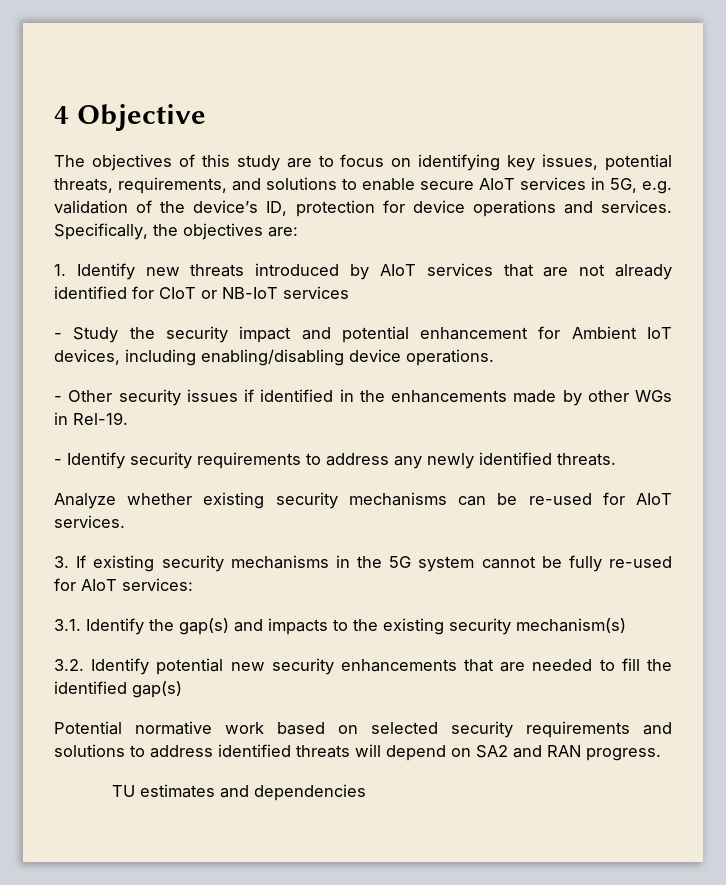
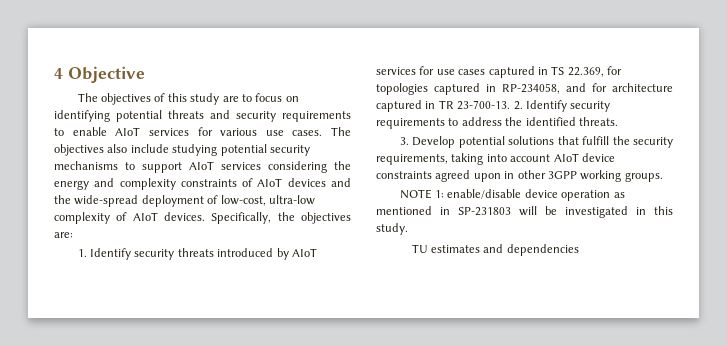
- The objectives of this study are to focus on identifying key issues, potential threats, requirements, and solutions to enable secure AIoT services in 5G, e.g. validation of the device’s ID, protection for device operations and services.
+ The objectives of this study are to focus on identifying potential threats and security requirements to enable AIoT services for various use cases. The objectives also include studying potential security mechanisms to support AIoT services considering the energy and complexity constraints of AIoT devices and the wide-spread deployment of low-cost, ultra-low complexity of AIoT devices.
- 1. Identify new threats introduced by AIoT services that are not already identified for CIoT or NB-IoT services
- - Study the security impact and potential enhancement for Ambient IoT devices, including enabling/disabling device operations.
- - Other security issues if identified in the enhancements made by other WGs in Rel-19.
- - Identify security requirements to address any newly identified threats.
+ 1. Identify security threats introduced by AIoT services for use cases captured in TS 22.369, for topologies captured in RP-234058, and for architecture captured in TR 23-700-13. 2. Identify security requirements to address the identified threats.
- Analyze whether existing security mechanisms can be re-used for AIoT services.
- 3. If existing security mechanisms in the 5G system cannot be fully re-used for AIoT services:
- 3.1. Identify the gap(s) and impacts to the existing security mechanism(s)
- 3.2. Identify potential new security enhancements that are needed to fill the identified gap(s)
- Potential normative work based on selected security requirements and solutions to address identified threats will depend on SA2 and RAN progress.
+ 3. Develop potential solutions that fulfill the security requirements, taking into account AIoT device constraints agreed upon in other 3GPP working groups.
+ NOTE 1: enable/disable device operation as mentioned in SP-231803 will be investigated in this study.

